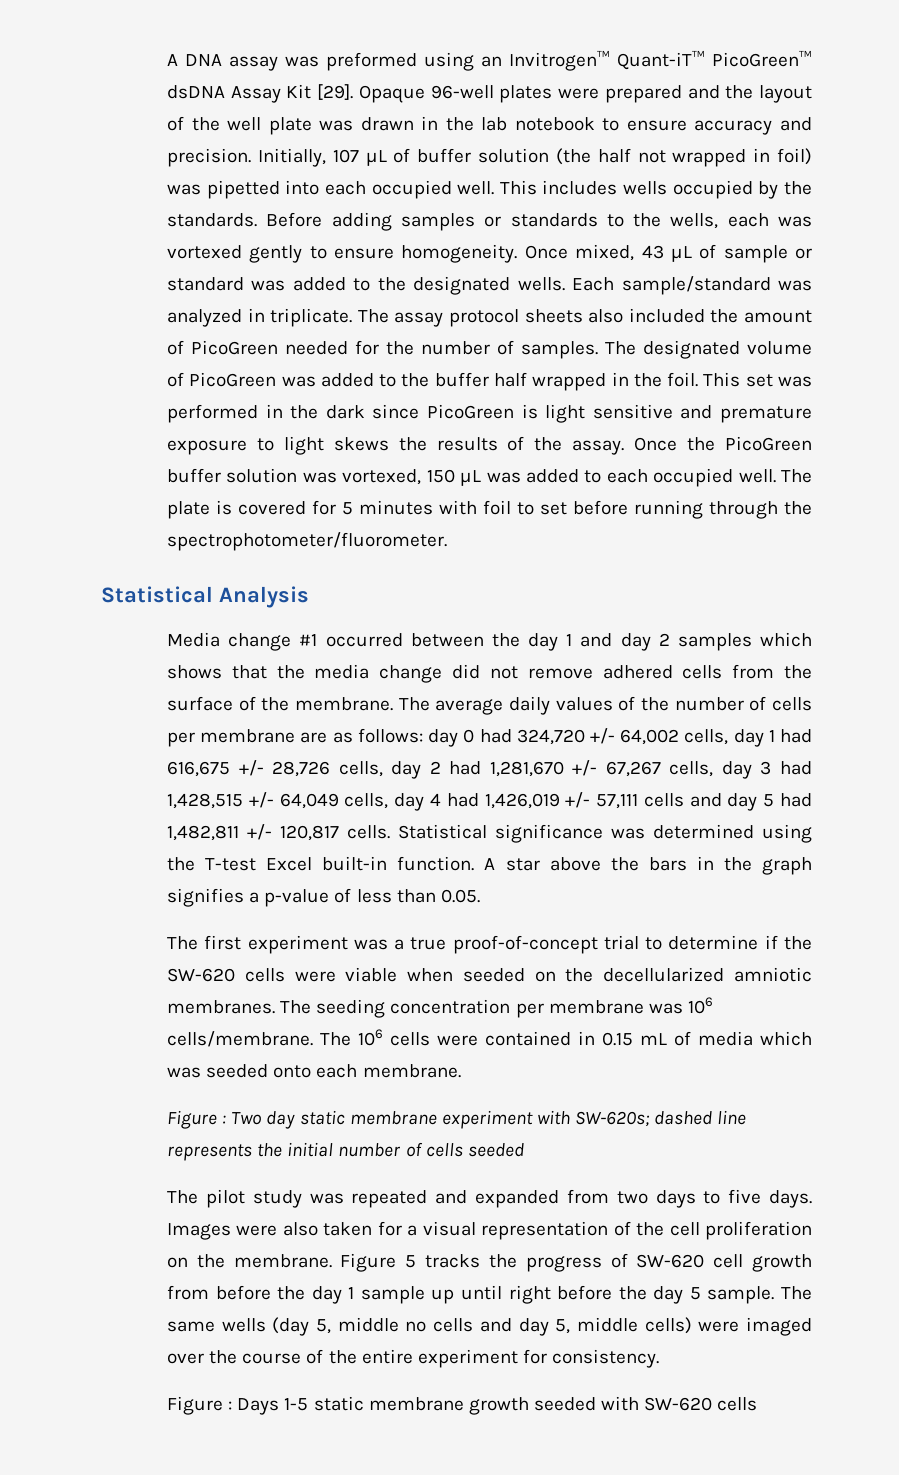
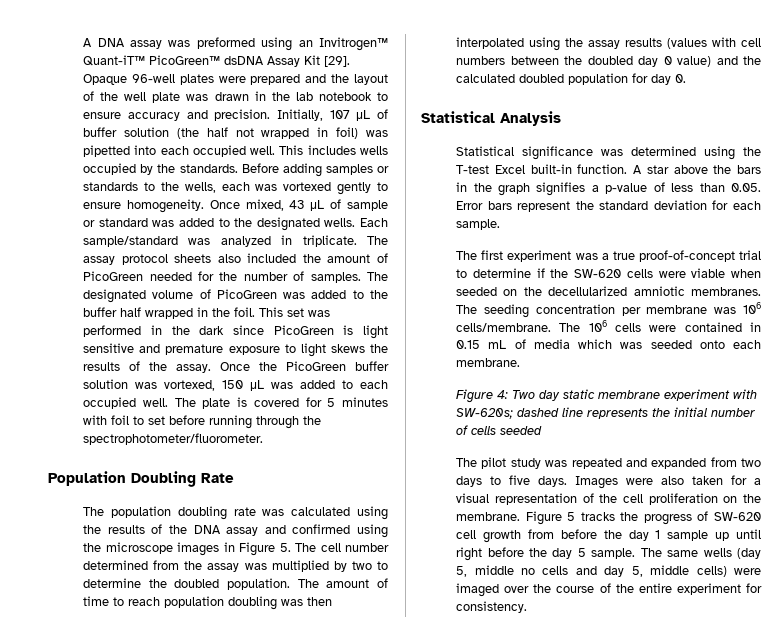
+ Population Doubling Rate
+ The population doubling rate was calculated using the results of the DNA assay and confirmed using the microscope images in Figure 5. The cell number determined from the assay was multiplied by two to determine the doubled population. The amount of time to reach population doubling was then interpolated using the assay results (values with cell numbers between the doubled day 0 value) and the calculated doubled population for day 0.
  Statistical Analysis
- Media change #1 occurred between the day 1 and day 2 samples which shows that the media change did not remove adhered cells from the surface of the membrane. The average daily values of the number of cells per membrane are as follows: day 0 had 324,720 +/- 64,002 cells, day 1 had 616,675 +/- 28,726 cells, day 2 had 1,281,670 +/- 67,267 cells, day 3 had 1,428,515 +/- 64,049 cells, day 4 had 1,426,019 +/- 57,111 cells and day 5 had 1,482,811 +/- 120,817 cells. Statistical significance was determined using the T-test Excel built-in function.
+ Statistical significance was determined using the T-test Excel built-in function.
- A star above the bars in the graph signifies a p-value of less than 0.05.
+ A star above the bars in the graph signifies a p-value of less than 0.05. Error bars represent the standard deviation for each sample.
- Figure : Two day static membrane experiment with SW-620s; dashed line represents the initial number of cells seeded
+ Figure 4: Two day static membrane experiment with SW-620s; dashed line represents the initial number of cells seeded
- Figure : Days 1-5 static membrane growth seeded with SW-620 cells

